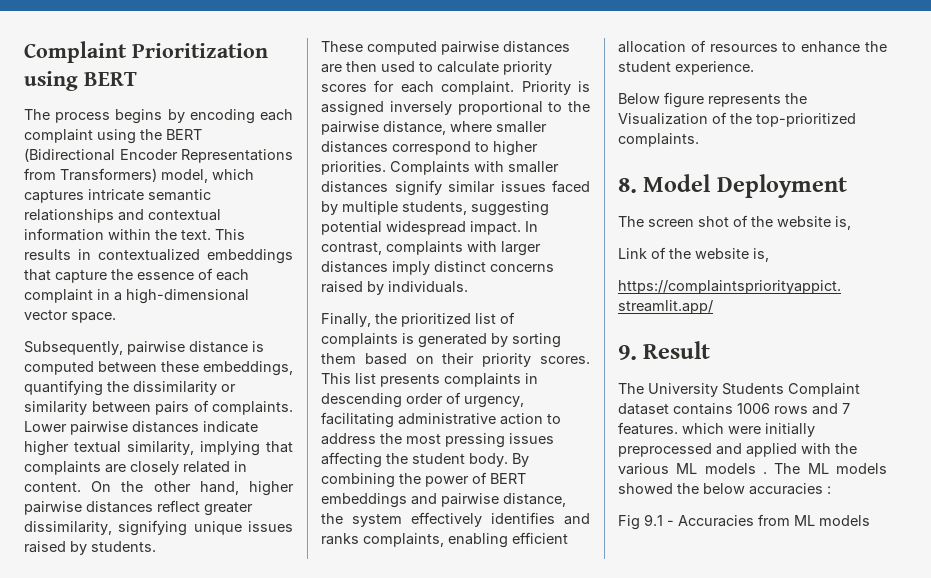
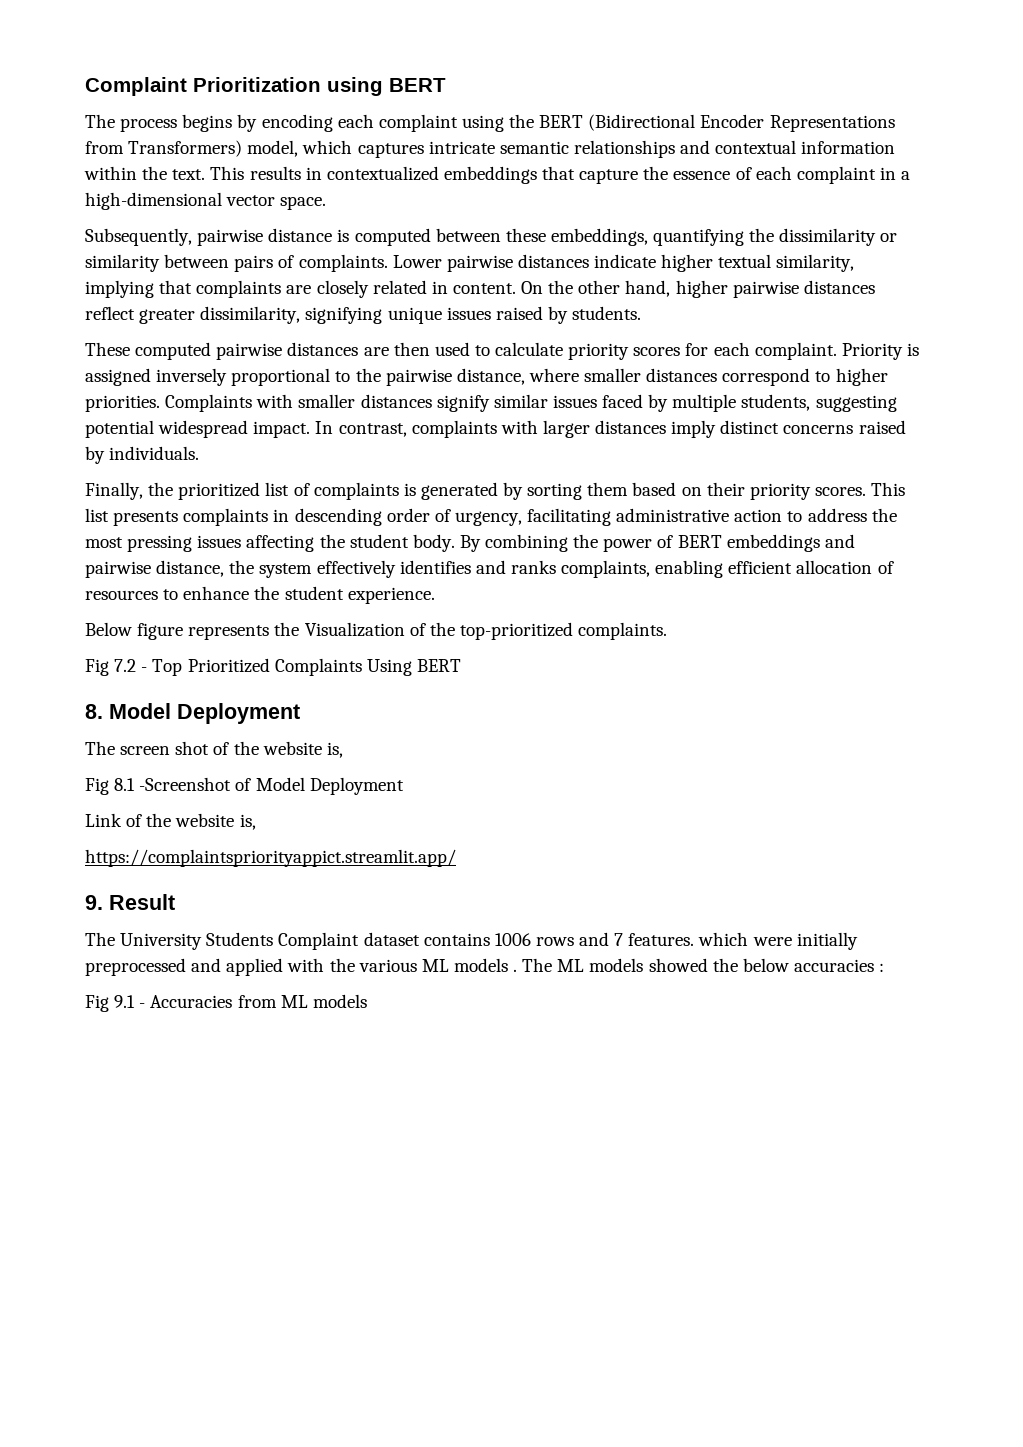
+ Fig 7.2 - Top Prioritized Complaints Using BERT
+ Fig 8.1 -Screenshot of Model Deployment

